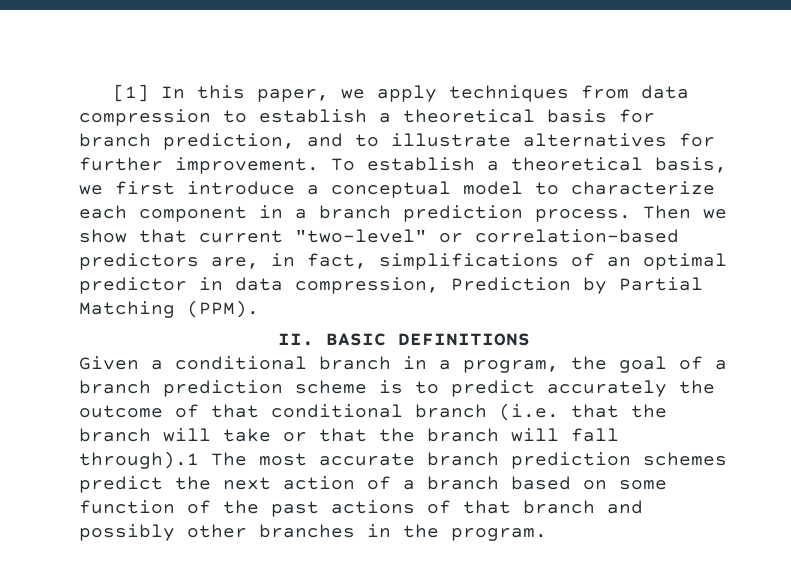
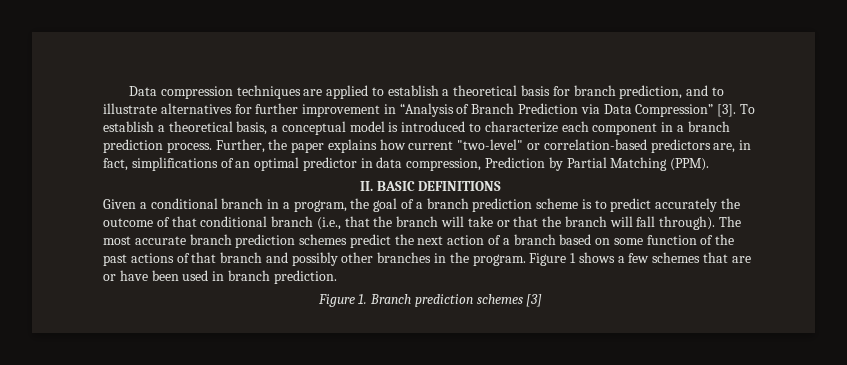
- [1] In this paper, we apply techniques from data compression to establish a theoretical basis for branch prediction, and to illustrate alternatives for further improvement.
+ Data compression techniques are applied to establish a theoretical basis for branch prediction, and to illustrate alternatives for further improvement in “Analysis of Branch Prediction via Data Compression” [3].
- To establish a theoretical basis, we first introduce a conceptual model to characterize each component in a branch prediction process.
+ To establish a theoretical basis, a conceptual model is introduced to characterize each component in a branch prediction process.
- Then we show that current "two-level" or correlation-based predictors are, in fact, simplifications of an optimal predictor in data compression, Prediction by Partial Matching (PPM).
+ Further, the paper explains how current "two-level" or correlation-based predictors are, in fact, simplifications of an optimal predictor in data compression, Prediction by Partial Matching (PPM).
- Given a conditional branch in a program, the goal of a branch prediction scheme is to predict accurately the outcome of that conditional branch (i.e. that the branch will take or that the branch will fall through).1 The most accurate branch prediction schemes predict the next action of a branch based on some function of the past actions of that branch and possibly other branches in the program.
+ Given a conditional branch in a program, the goal of a branch prediction scheme is to predict accurately the outcome of that conditional branch (i.e., that the branch will take or that the branch will fall through). The most accurate branch prediction schemes predict the next action of a branch based on some function of the past actions of that branch and possibly other branches in the program.
+ Figure 1 shows a few schemes that are or have been used in branch prediction.
+ Figure 1. Branch prediction schemes [3]

